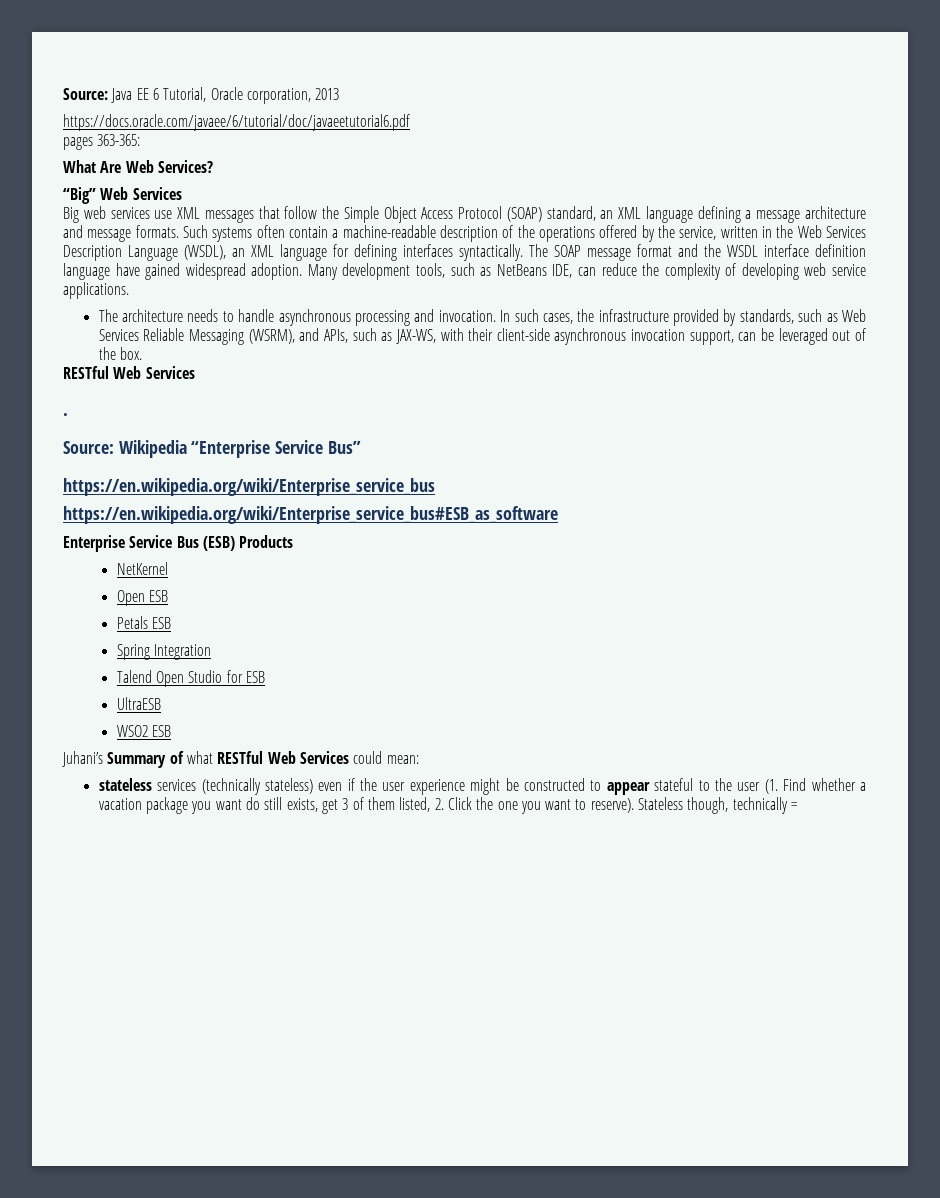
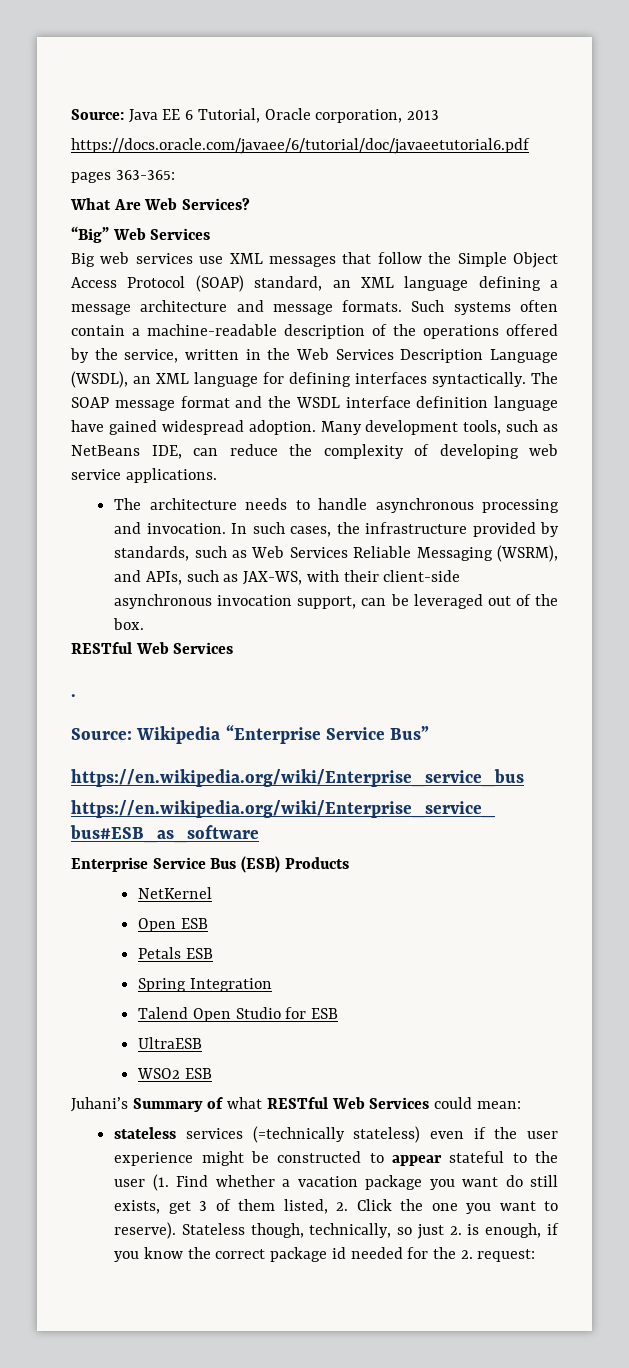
- stateless services (technically stateless) even if the user experience might be constructed to appear stateful to the user (1. Find whether a vacation package you want do still exists, get 3 of them listed, 2. Click the one you want to reserve).
+ stateless services (=technically stateless) even if the user experience might be constructed to appear stateful to the user (1. Find whether a vacation package you want do still exists, get 3 of them listed, 2. Click the one you want to reserve).
- Stateless though, technically =
+ Stateless though, technically, so just 2. is enough, if you know the correct package id needed for the 2. request:

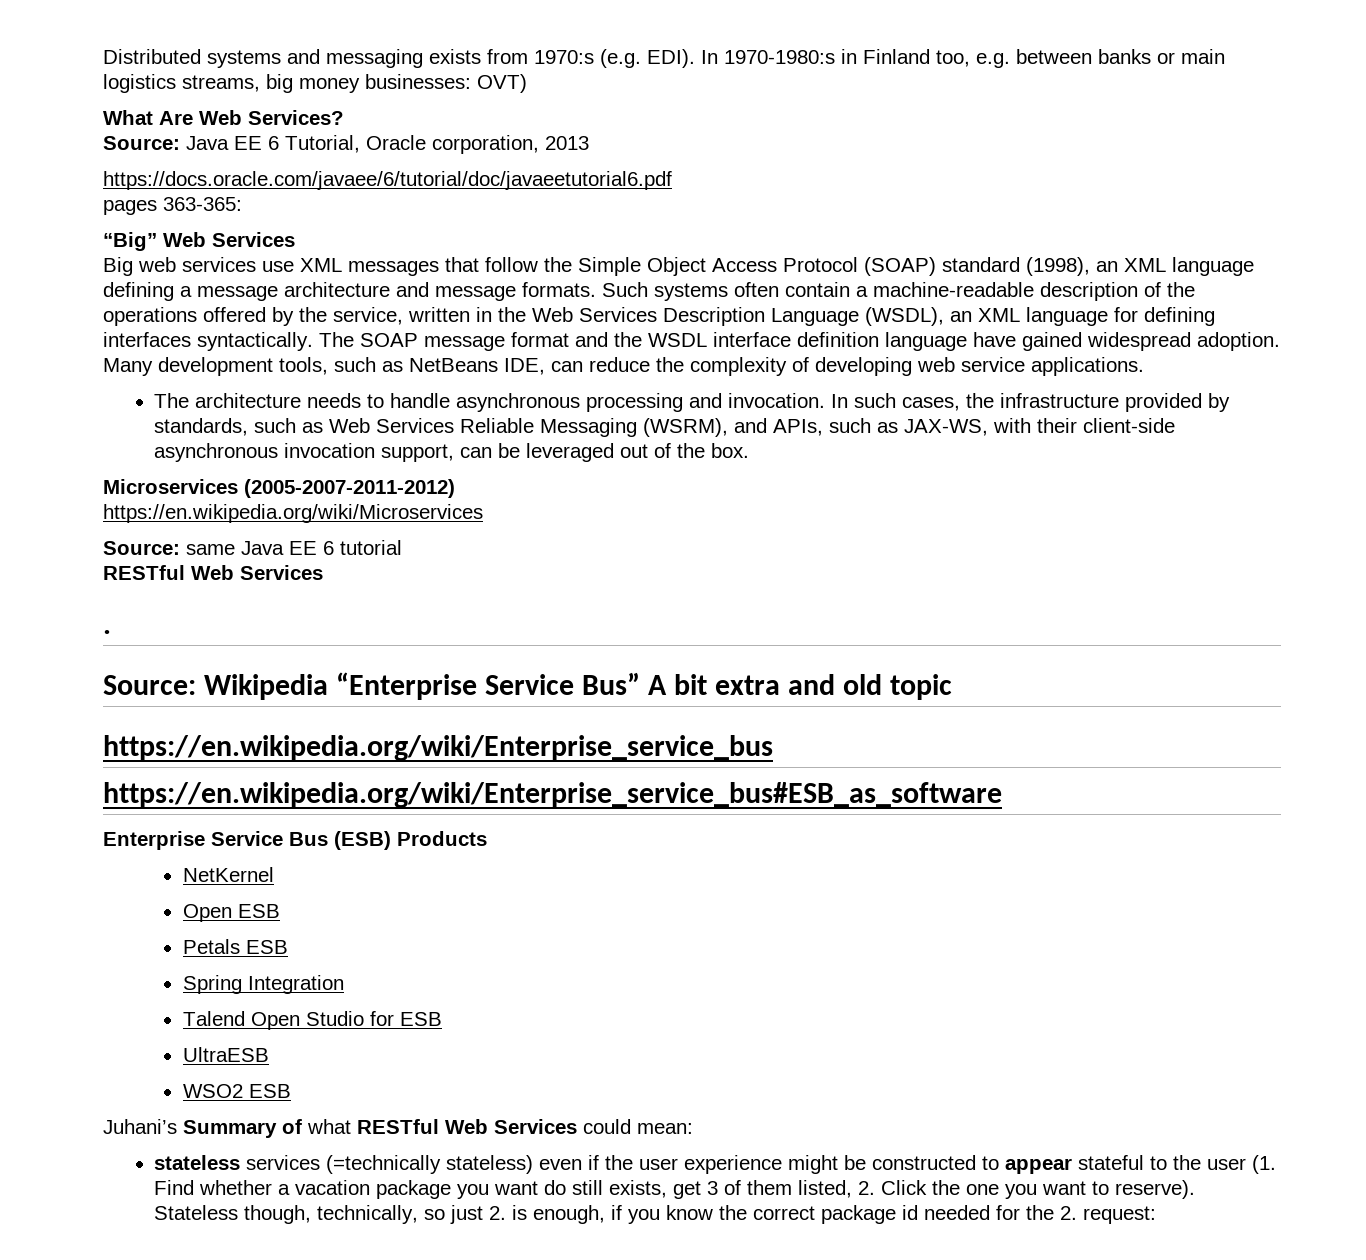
+ Distributed systems and messaging exists from 1970:s (e.g. EDI). In 1970-1980:s in Finland too, e.g. between banks or main logistics streams, big money businesses: OVT)
+ What Are Web Services?
- What Are Web Services?
- Big web services use XML messages that follow the Simple Object Access Protocol (SOAP) standard, an XML language defining a message architecture and message formats.
+ Big web services use XML messages that follow the Simple Object Access Protocol (SOAP) standard (1998), an XML language defining a message architecture and message formats.
+ Microservices (2005-2007-2011-2012)
+ https://en.wikipedia.org/wiki/Microservices
+ Source: same Java EE 6 tutorial
- Source: Wikipedia “Enterprise Service Bus”
+ Source: Wikipedia “Enterprise Service Bus” A bit extra and old topic

